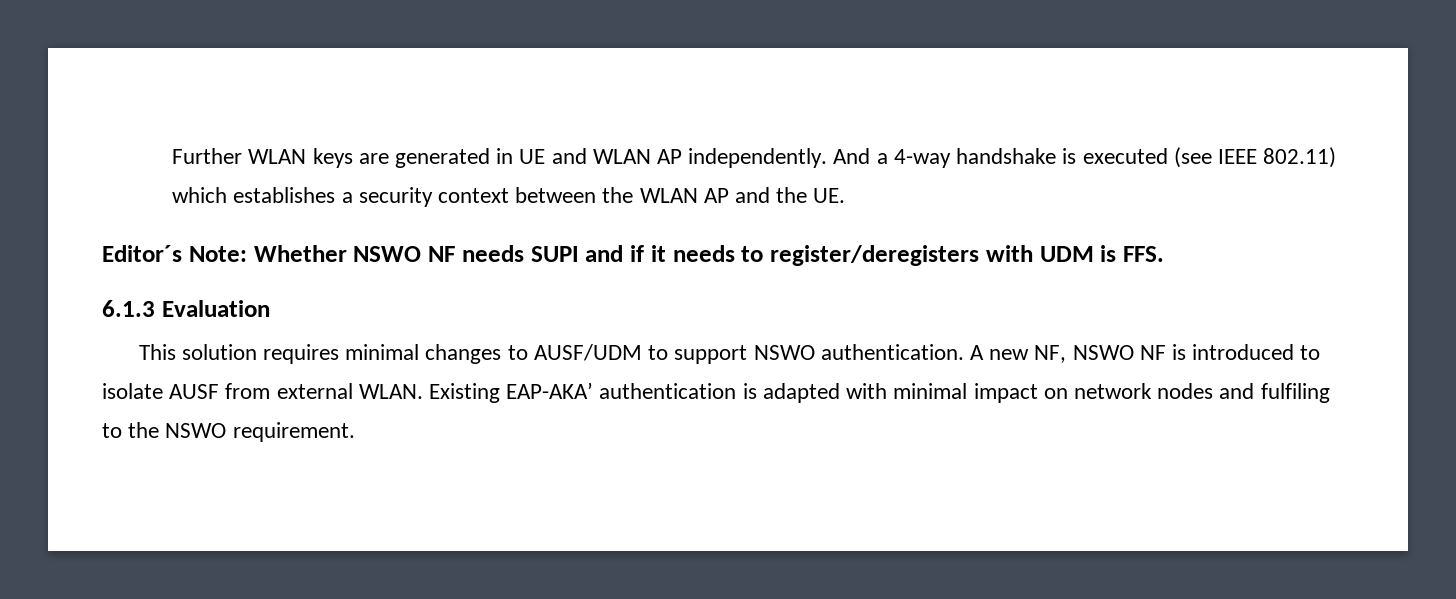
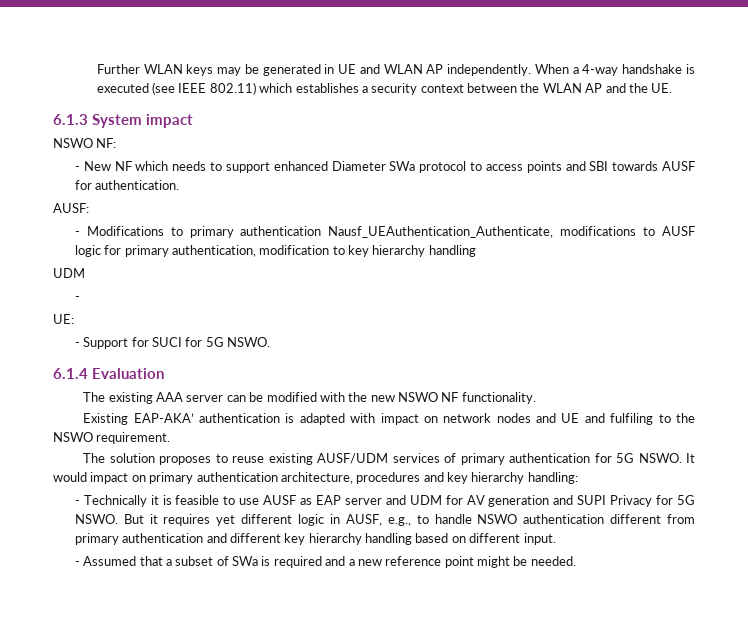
- Further WLAN keys are generated in UE and WLAN AP independently.
+ Further WLAN keys may be generated in UE and WLAN AP independently.
- And a 4-way handshake is executed (see IEEE 802.11) which establishes a security context between the WLAN AP and the UE.
+ When a 4-way handshake is executed (see IEEE 802.11) which establishes a security context between the WLAN AP and the UE.
- Editor´s Note: Whether NSWO NF needs SUPI and if it needs to register/deregisters with UDM is FFS.
- 6.1.3 Evaluation
- This solution requires minimal changes to AUSF/UDM to support NSWO authentication. A new NF, NSWO NF is introduced to isolate AUSF from external WLAN. Existing EAP-AKA’ authentication is adapted with minimal impact on network nodes and fulfiling to the NSWO requirement.
+ 6.1.3 System impact
+ NSWO NF:
+ - New NF which needs to support enhanced Diameter SWa protocol to access points and SBI towards AUSF for authentication.
+ AUSF:
+ - Modifications to primary authentication Nausf_UEAuthentication_Authenticate, modifications to AUSF logic for primary authentication, modification to key hierarchy handling
+ UDM
+ -
+ UE:
+ - Support for SUCI for 5G NSWO.
+ 6.1.4 Evaluation
+ The existing AAA server can be modified with the new NSWO NF functionality.
+ Existing EAP-AKA’ authentication is adapted with impact on network nodes and UE and fulfiling to the NSWO requirement.
+ The solution proposes to reuse existing AUSF/UDM services of primary authentication for 5G NSWO. It would impact on primary authentication architecture, procedures and key hierarchy handling:
+ - Technically it is feasible to use AUSF as EAP server and UDM for AV generation and SUPI Privacy for 5G NSWO. But it requires yet different logic in AUSF, e.g., to handle NSWO authentication different from primary authentication and different key hierarchy handling based on different input.
+ - Assumed that a subset of SWa is required and a new reference point might be needed.

